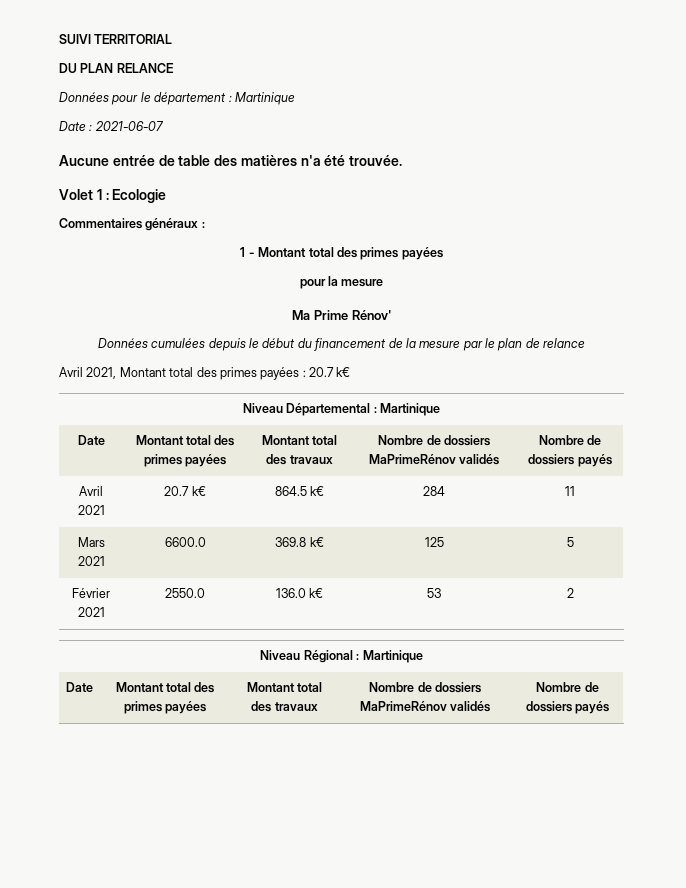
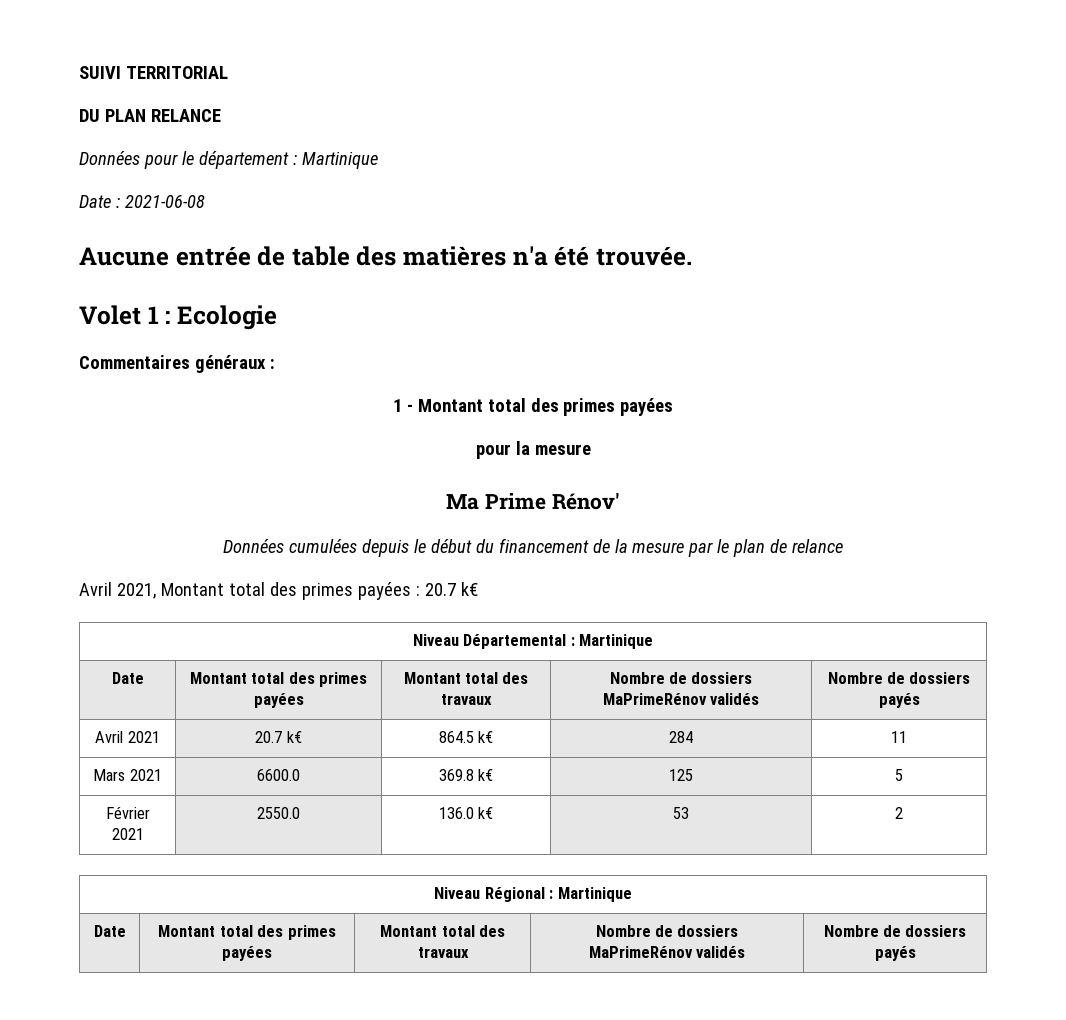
- Date : 2021-06-07
+ Date : 2021-06-08

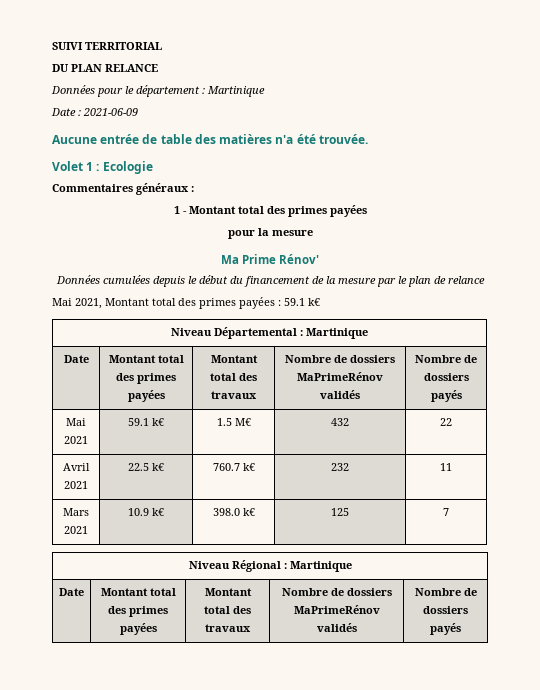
- Date : 2021-06-08
+ Date : 2021-06-09
- Avril 2021, Montant total des primes payées : 20.7 k€
+ Mai 2021, Montant total des primes payées : 59.1 k€
+ Mai 2021 | 59.1 k€ | 1.5 M€ | 432 | 22
- Avril 2021 | 20.7 k€ | 864.5 k€ | 284 | 11
+ Avril 2021 | 22.5 k€ | 760.7 k€ | 232 | 11
- Mars 2021 | 6600.0 | 369.8 k€ | 125 | 5
- Février 2021 | 2550.0 | 136.0 k€ | 53 | 2
+ Mars 2021 | 10.9 k€ | 398.0 k€ | 125 | 7

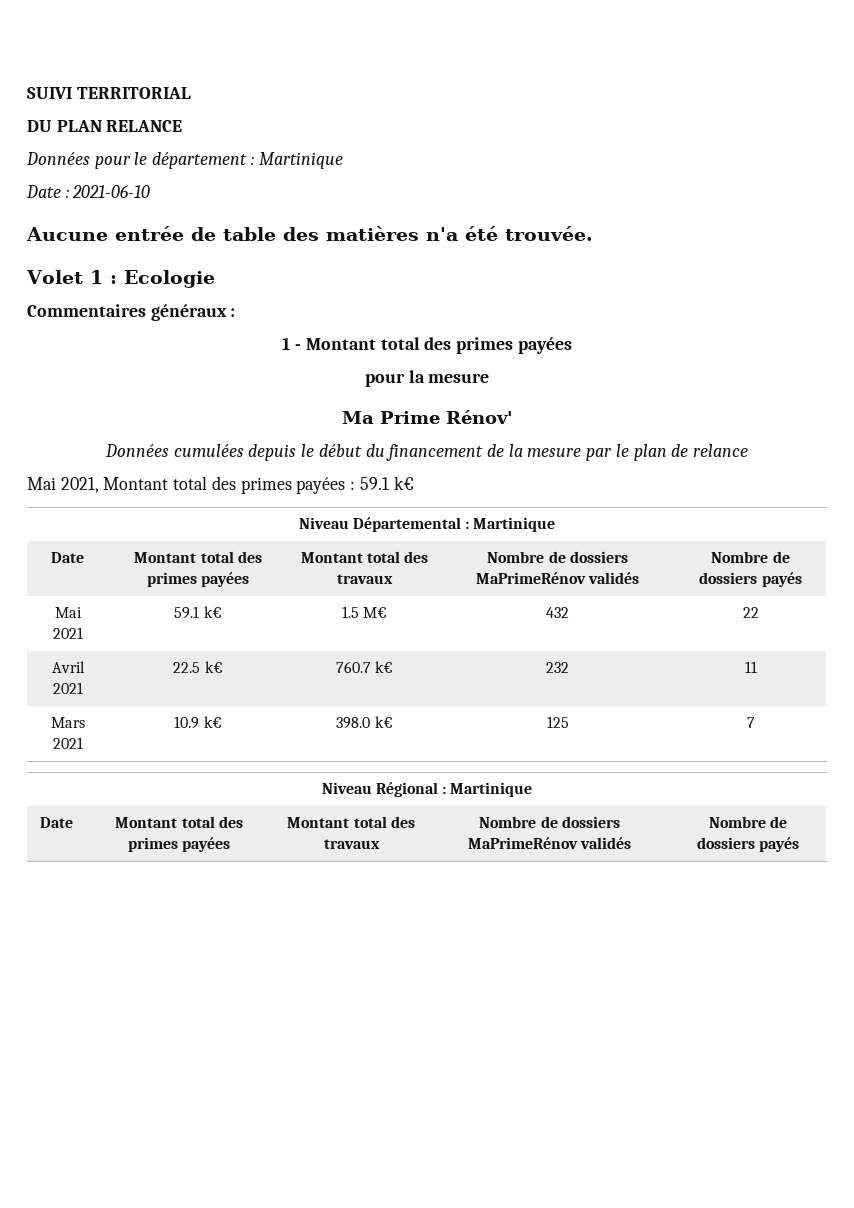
- Date : 2021-06-09
+ Date : 2021-06-10

